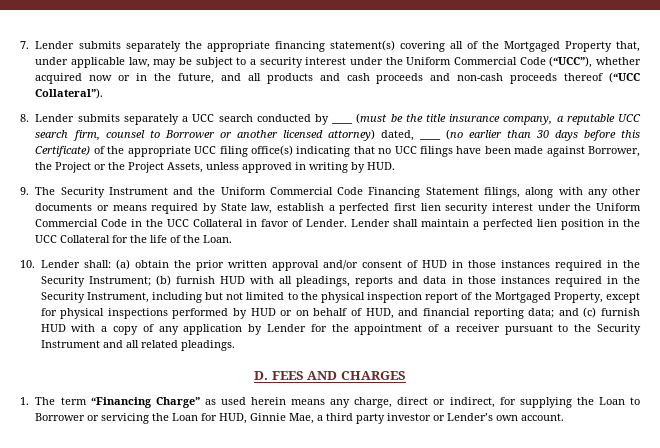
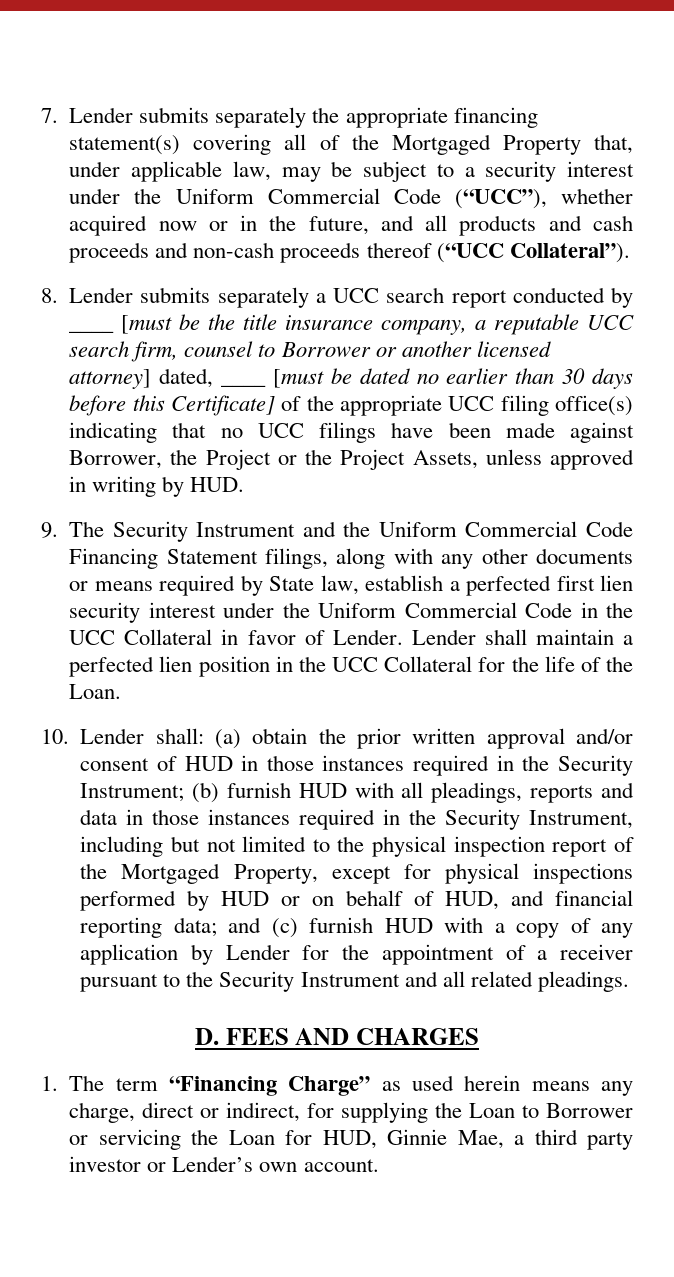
- 8. Lender submits separately a UCC search conducted by ____ (must be the title insurance company, a reputable UCC search firm, counsel to Borrower or another licensed attorney) dated, ____ (no earlier than 30 days before this Certificate) of the appropriate UCC filing office(s) indicating that no UCC filings have been made against Borrower, the Project or the Project Assets, unless approved in writing by HUD.
+ 8. Lender submits separately a UCC search report conducted by ____ [must be the title insurance company, a reputable UCC search firm, counsel to Borrower or another licensed attorney] dated, ____ [must be dated no earlier than 30 days before this Certificate] of the appropriate UCC filing office(s) indicating that no UCC filings have been made against Borrower, the Project or the Project Assets, unless approved in writing by HUD.

